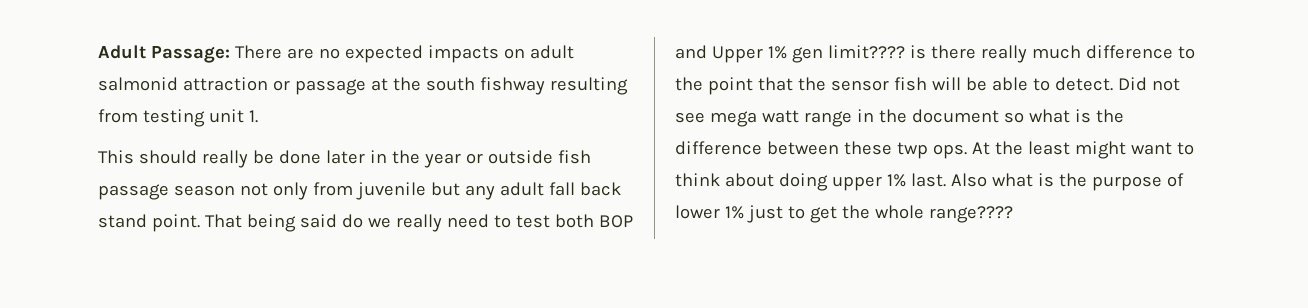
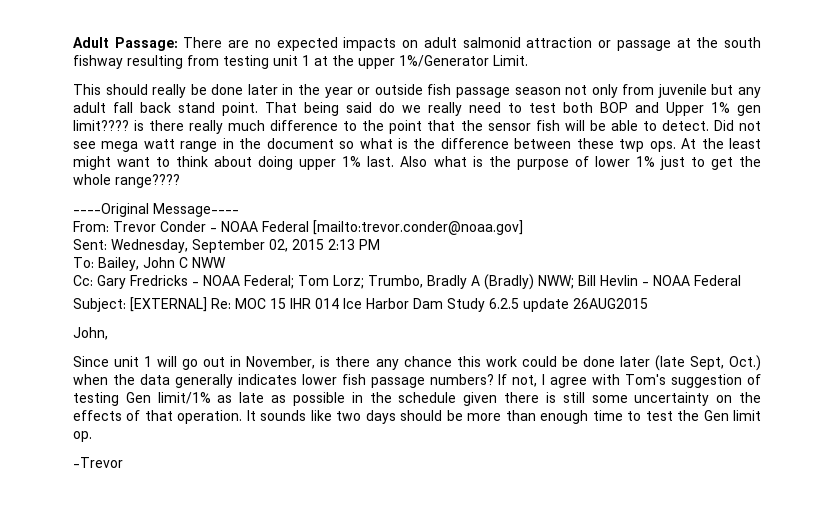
- Adult Passage: There are no expected impacts on adult salmonid attraction or passage at the south fishway resulting from testing unit 1.
+ Adult Passage: There are no expected impacts on adult salmonid attraction or passage at the south fishway resulting from testing unit 1 at the upper 1%/Generator Limit.
+ ----Original Message----
+ From: Trevor Conder - NOAA Federal [mailto:trevor.conder@noaa.gov]
+ Sent: Wednesday, September 02, 2015 2:13 PM
+ To: Bailey, John C NWW
+ Cc: Gary Fredricks - NOAA Federal; Tom Lorz; Trumbo, Bradly A (Bradly) NWW; Bill Hevlin - NOAA Federal
+ Subject: [EXTERNAL] Re: MOC 15 IHR 014 Ice Harbor Dam Study 6.2.5 update 26AUG2015
+ John,
+ Since unit 1 will go out in November, is there any chance this work could be done later (late Sept, Oct.) when the data generally indicates lower fish passage numbers? If not, I agree with Tom's suggestion of testing Gen limit/1% as late as possible in the schedule given there is still some uncertainty on the effects of that operation. It sounds like two days should be more than enough time to test the Gen limit op.
+ -Trevor

